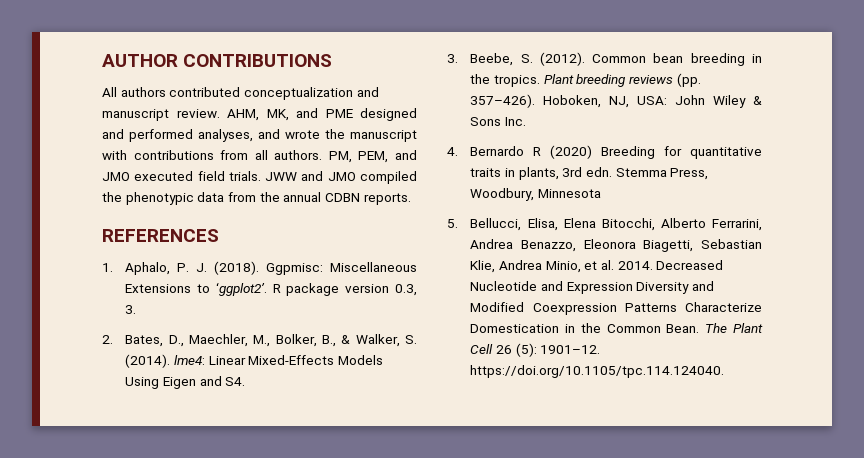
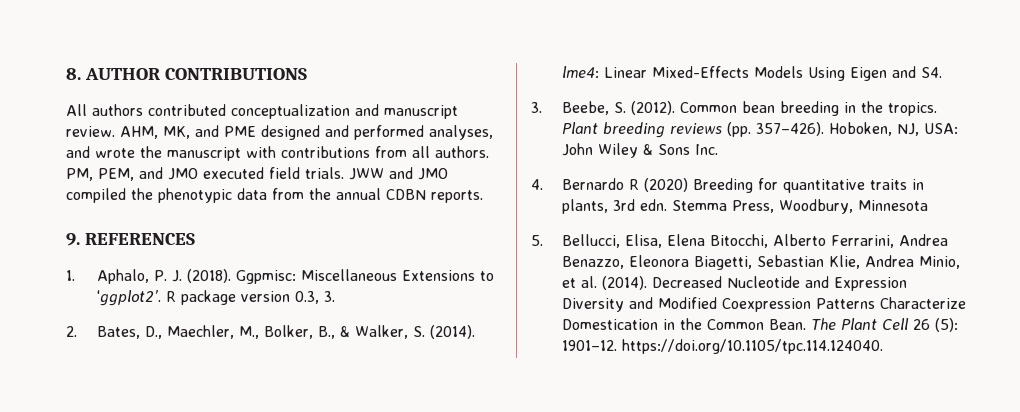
- AUTHOR CONTRIBUTIONS
+ 8. AUTHOR CONTRIBUTIONS
- REFERENCES
+ 9. REFERENCES
- 5. Bellucci, Elisa, Elena Bitocchi, Alberto Ferrarini, Andrea Benazzo, Eleonora Biagetti, Sebastian Klie, Andrea Minio, et al. 2014.
+ 5. Bellucci, Elisa, Elena Bitocchi, Alberto Ferrarini, Andrea Benazzo, Eleonora Biagetti, Sebastian Klie, Andrea Minio, et al. (2014).

